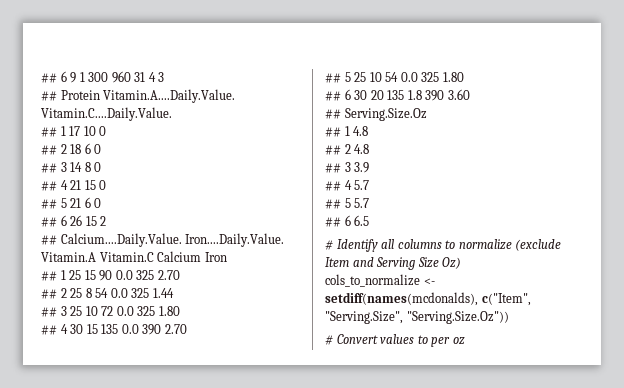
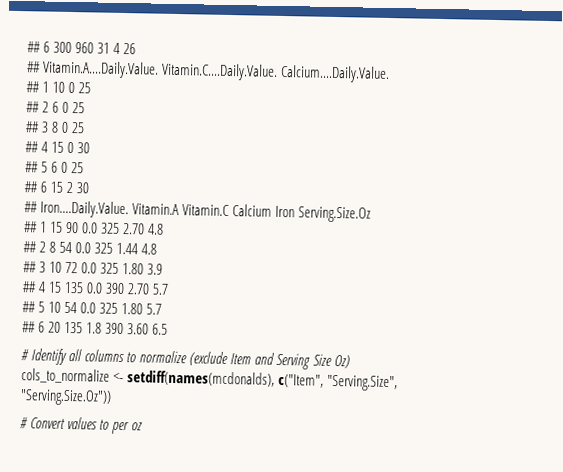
- ## 6 9 1 300 960 31 4 3
- ## Protein Vitamin.A....Daily.Value. Vitamin.C....Daily.Value.
- ## 1 17 10 0
- ## 2 18 6 0
- ## 3 14 8 0
- ## 4 21 15 0
- ## 5 21 6 0
- ## 6 26 15 2
- ## Calcium....Daily.Value. Iron....Daily.Value. Vitamin.A Vitamin.C Calcium Iron
- ## 1 25 15 90 0.0 325 2.70
- ## 2 25 8 54 0.0 325 1.44
- ## 3 25 10 72 0.0 325 1.80
- ## 4 30 15 135 0.0 390 2.70
- ## 5 25 10 54 0.0 325 1.80
- ## 6 30 20 135 1.8 390 3.60
- ## Serving.Size.Oz
- ## 1 4.8
- ## 2 4.8
- ## 3 3.9
- ## 4 5.7
- ## 5 5.7
- ## 6 6.5
+ ## 6 300 960 31 4 26
+ ## Vitamin.A....Daily.Value. Vitamin.C....Daily.Value. Calcium....Daily.Value.
+ ## 1 10 0 25
+ ## 2 6 0 25
+ ## 3 8 0 25
+ ## 4 15 0 30
+ ## 5 6 0 25
+ ## 6 15 2 30
+ ## Iron....Daily.Value. Vitamin.A Vitamin.C Calcium Iron Serving.Size.Oz
+ ## 1 15 90 0.0 325 2.70 4.8
+ ## 2 8 54 0.0 325 1.44 4.8
+ ## 3 10 72 0.0 325 1.80 3.9
+ ## 4 15 135 0.0 390 2.70 5.7
+ ## 5 10 54 0.0 325 1.80 5.7
+ ## 6 20 135 1.8 390 3.60 6.5

